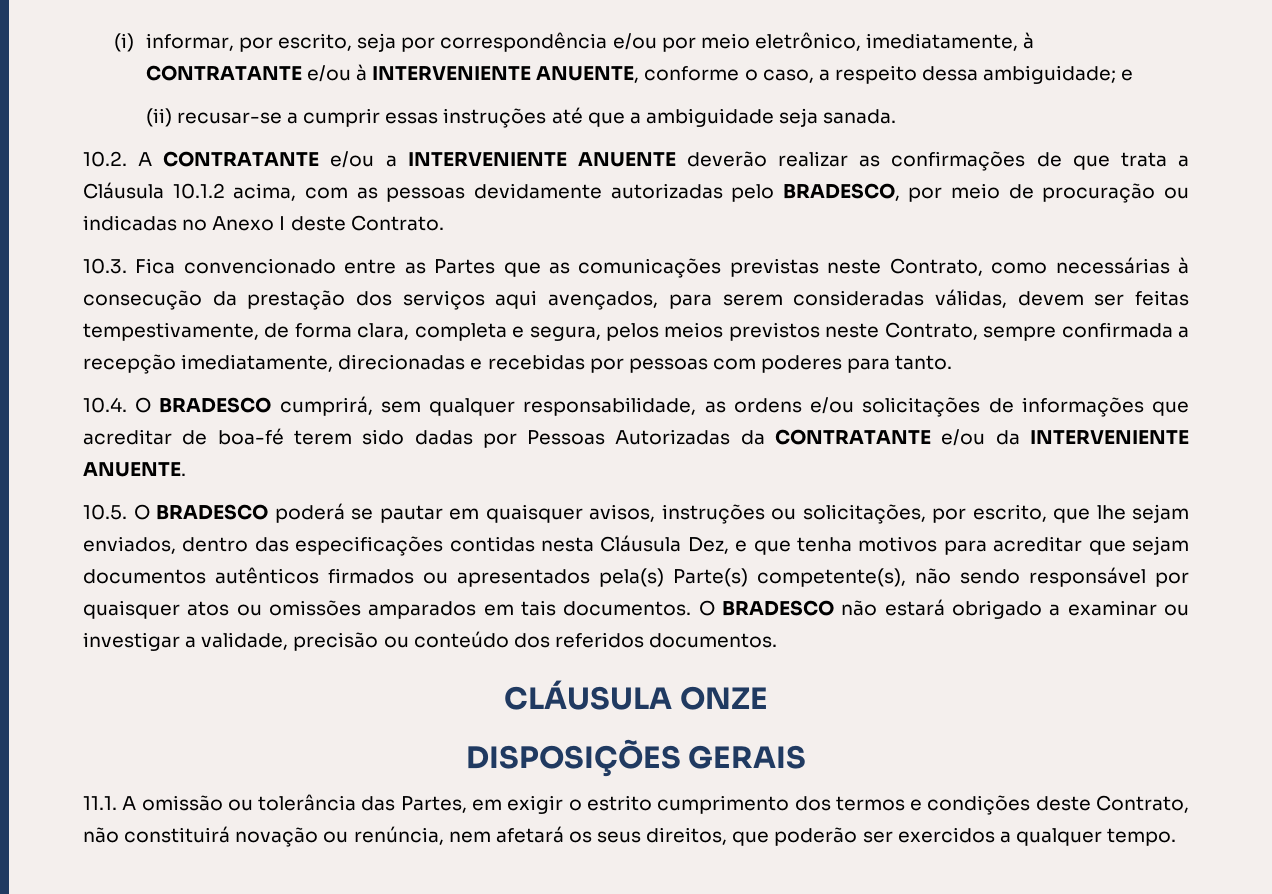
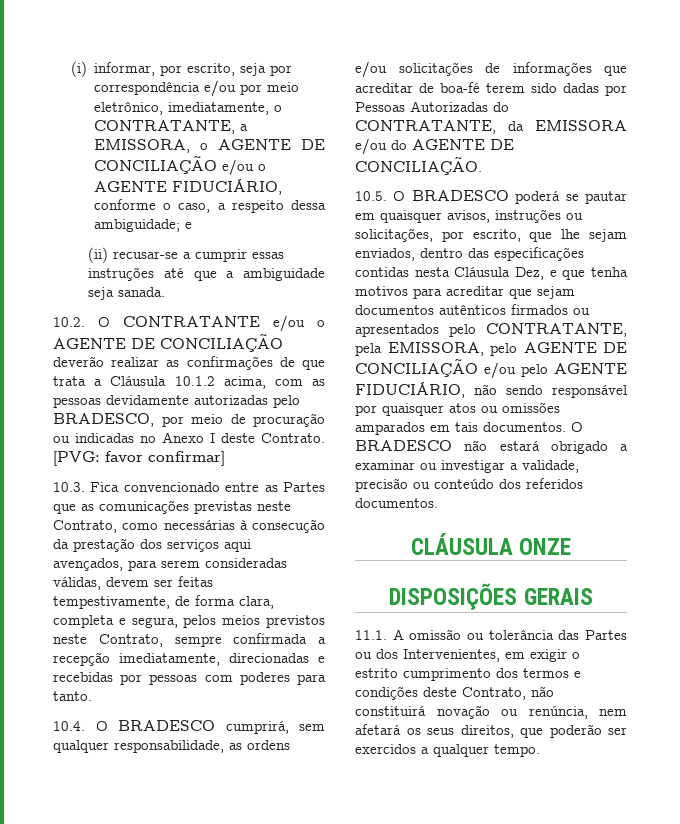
- (i) informar, por escrito, seja por correspondência e/ou por meio eletrônico, imediatamente, à CONTRATANTE e/ou à INTERVENIENTE ANUENTE, conforme o caso, a respeito dessa ambiguidade; e
+ (i) informar, por escrito, seja por correspondência e/ou por meio eletrônico, imediatamente, o CONTRATANTE, a EMISSORA, o AGENTE DE CONCILIAÇÃO e/ou o AGENTE FIDUCIÁRIO, conforme o caso, a respeito dessa ambiguidade; e
- 10.2. A CONTRATANTE e/ou a INTERVENIENTE ANUENTE deverão realizar as confirmações de que trata a Cláusula 10.1.2 acima, com as pessoas devidamente autorizadas pelo BRADESCO, por meio de procuração ou indicadas no Anexo I deste Contrato.
+ 10.2. O CONTRATANTE e/ou o AGENTE DE CONCILIAÇÃO deverão realizar as confirmações de que trata a Cláusula 10.1.2 acima, com as pessoas devidamente autorizadas pelo BRADESCO, por meio de procuração ou indicadas no Anexo I deste Contrato. [PVG: favor confirmar]
- 10.4. O BRADESCO cumprirá, sem qualquer responsabilidade, as ordens e/ou solicitações de informações que acreditar de boa-fé terem sido dadas por Pessoas Autorizadas da CONTRATANTE e/ou da INTERVENIENTE ANUENTE.
+ 10.4. O BRADESCO cumprirá, sem qualquer responsabilidade, as ordens e/ou solicitações de informações que acreditar de boa-fé terem sido dadas por Pessoas Autorizadas do CONTRATANTE, da EMISSORA e/ou do AGENTE DE CONCILIAÇÃO.
- 10.5. O BRADESCO poderá se pautar em quaisquer avisos, instruções ou solicitações, por escrito, que lhe sejam enviados, dentro das especificações contidas nesta Cláusula Dez, e que tenha motivos para acreditar que sejam documentos autênticos firmados ou apresentados pela(s) Parte(s) competente(s), não sendo responsável por quaisquer atos ou omissões amparados em tais documentos.
+ 10.5. O BRADESCO poderá se pautar em quaisquer avisos, instruções ou solicitações, por escrito, que lhe sejam enviados, dentro das especificações contidas nesta Cláusula Dez, e que tenha motivos para acreditar que sejam documentos autênticos firmados ou apresentados pelo CONTRATANTE, pela EMISSORA, pelo AGENTE DE CONCILIAÇÃO e/ou pelo AGENTE FIDUCIÁRIO, não sendo responsável por quaisquer atos ou omissões amparados em tais documentos.
- 11.1. A omissão ou tolerância das Partes, em exigir o estrito cumprimento dos termos e condições deste Contrato, não constituirá novação ou renúncia, nem afetará os seus direitos, que poderão ser exercidos a qualquer tempo.
+ 11.1. A omissão ou tolerância das Partes ou dos Intervenientes, em exigir o estrito cumprimento dos termos e condições deste Contrato, não constituirá novação ou renúncia, nem afetará os seus direitos, que poderão ser exercidos a qualquer tempo.

